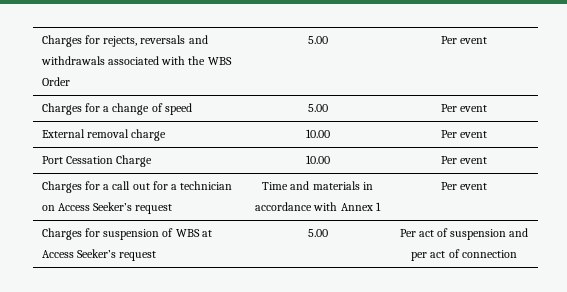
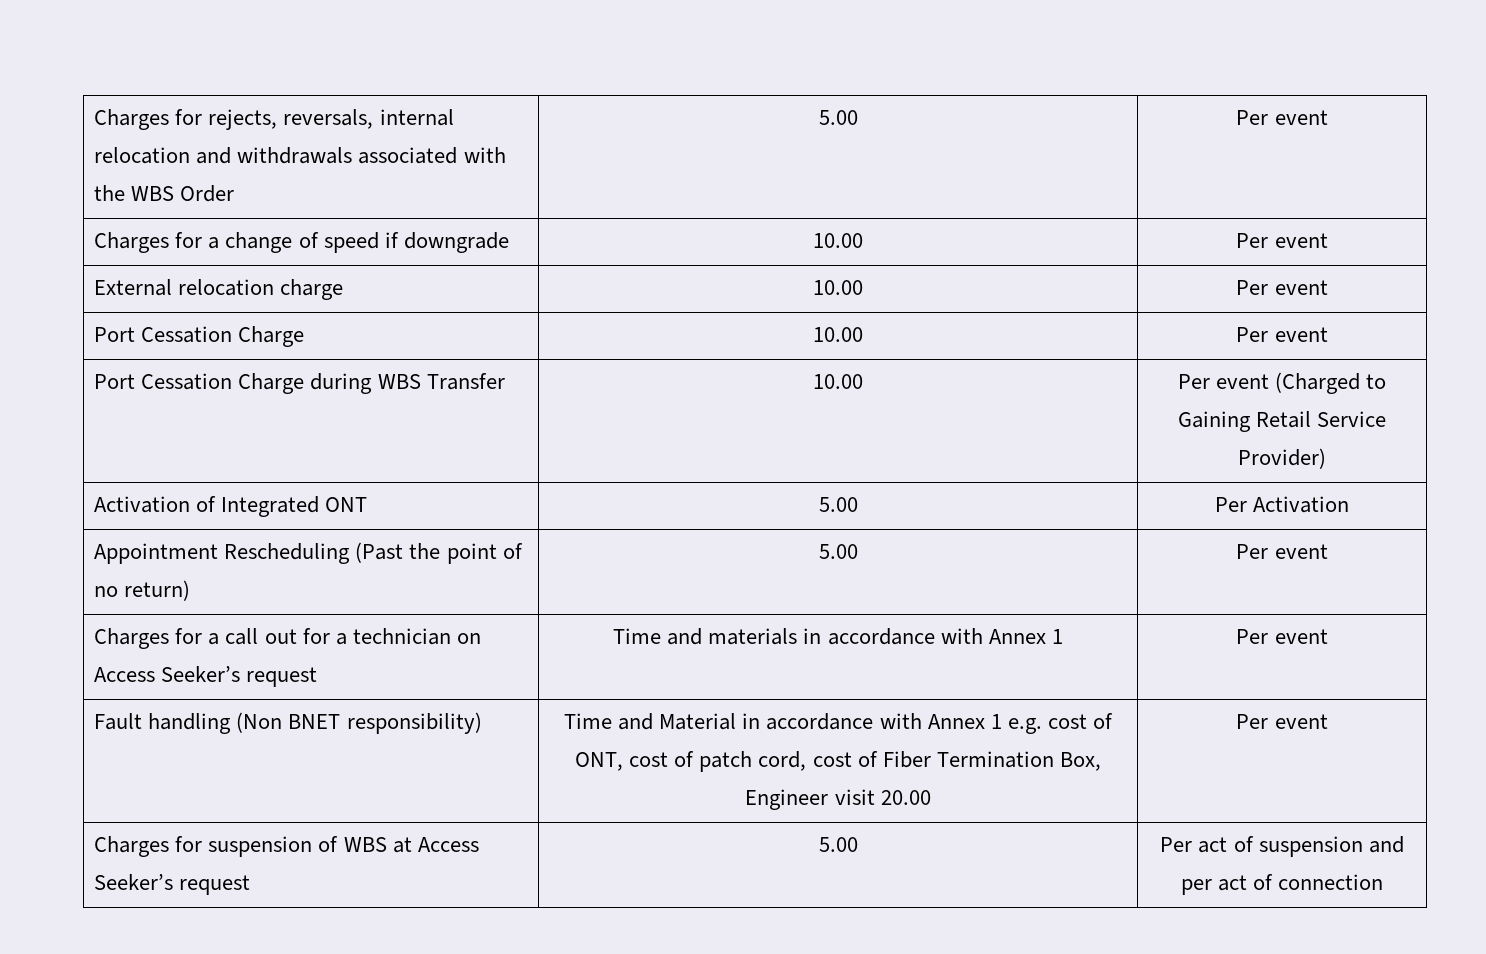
- Charges for rejects, reversals and withdrawals associated with the WBS Order | 5.00 | Per event
+ Charges for rejects, reversals, internal relocation and withdrawals associated with the WBS Order | 5.00 | Per event
- Charges for a change of speed | 5.00 | Per event
+ Charges for a change of speed if downgrade | 10.00 | Per event
- External removal charge | 10.00 | Per event
+ External relocation charge | 10.00 | Per event
+ Port Cessation Charge during WBS Transfer | 10.00 | Per event (Charged to Gaining Retail Service Provider)
+ Activation of Integrated ONT | 5.00 | Per Activation
+ Appointment Rescheduling (Past the point of no return) | 5.00 | Per event
+ Fault handling (Non BNET responsibility) | Time and Material in accordance with Annex 1 e.g. cost of ONT, cost of patch cord, cost of Fiber Termination Box, Engineer visit 20.00 | Per event

